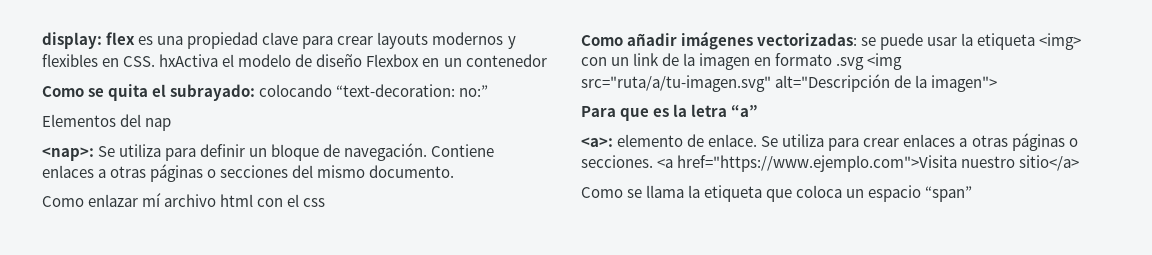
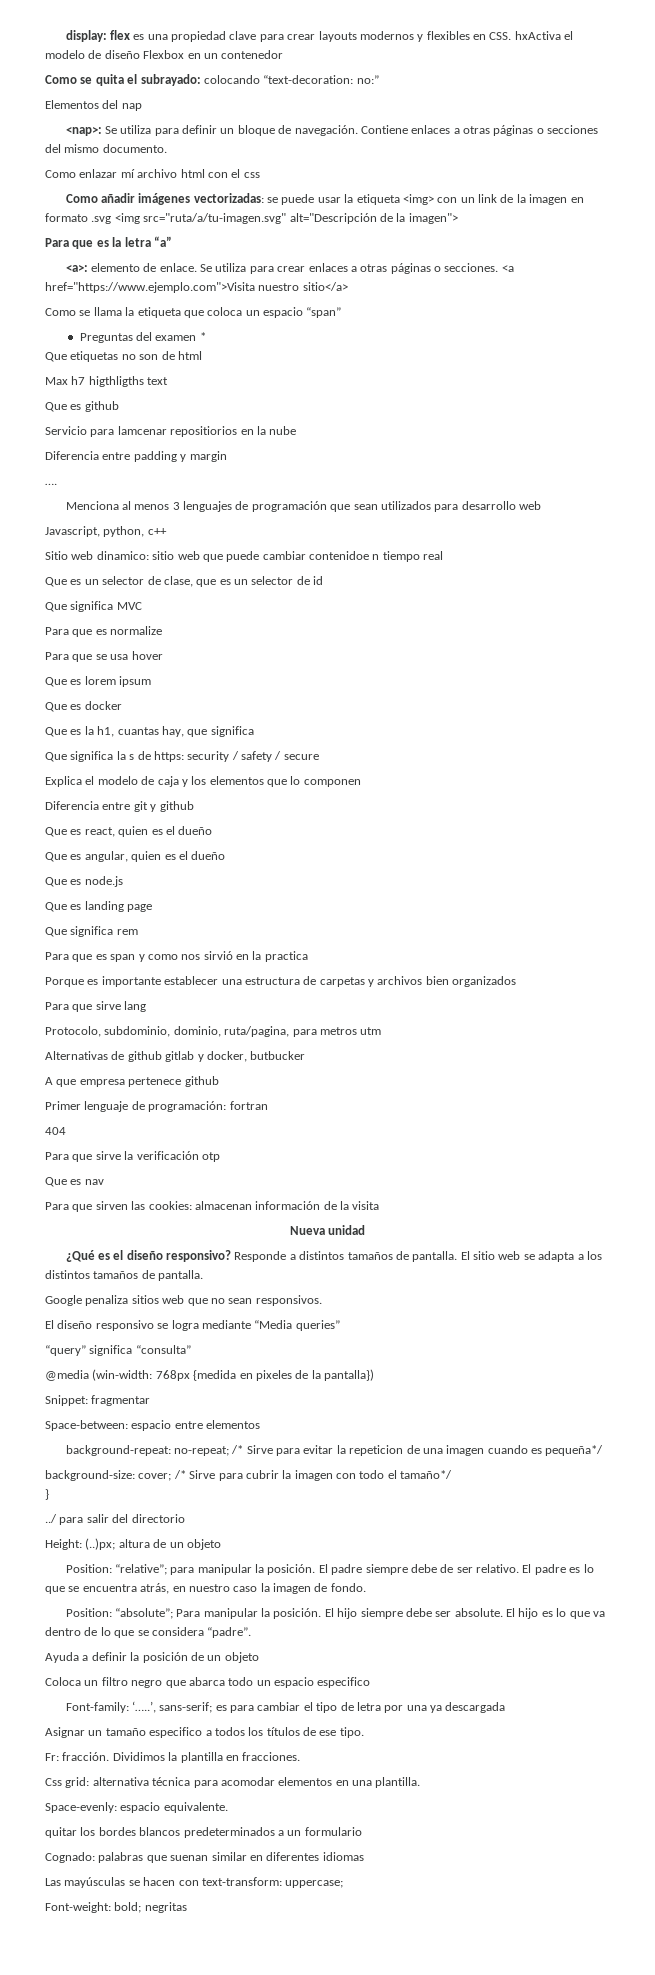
+ Preguntas del examen *
+ Que etiquetas no son de html
+ Max h7 higthligths text
+ Que es github
+ Servicio para lamcenar repositiorios en la nube
+ Diferencia entre padding y margin
+ ….
+ Menciona al menos 3 lenguajes de programación que sean utilizados para desarrollo web
+ Javascript, python, c++
+ Sitio web dinamico: sitio web que puede cambiar contenidoe n tiempo real
+ Que es un selector de clase, que es un selector de id
+ Que significa MVC
+ Para que es normalize
+ Para que se usa hover
+ Que es lorem ipsum
+ Que es docker
+ Que es la h1, cuantas hay, que significa
+ Que significa la s de https: security / safety / secure
+ Explica el modelo de caja y los elementos que lo componen
+ Diferencia entre git y github
+ Que es react, quien es el dueño
+ Que es angular, quien es el dueño
+ Que es node.js
+ Que es landing page
+ Que significa rem
+ Para que es span y como nos sirvió en la practica
+ Porque es importante establecer una estructura de carpetas y archivos bien organizados
+ Para que sirve lang
+ Protocolo, subdominio, dominio, ruta/pagina, para metros utm
+ Alternativas de github gitlab y docker, butbucker
+ A que empresa pertenece github
+ Primer lenguaje de programación: fortran
+ 404
+ Para que sirve la verificación otp
+ Que es nav
+ Para que sirven las cookies: almacenan información de la visita
+ Nueva unidad
+ ¿Qué es el diseño responsivo? Responde a distintos tamaños de pantalla. El sitio web se adapta a los distintos tamaños de pantalla.
+ Google penaliza sitios web que no sean responsivos.
+ El diseño responsivo se logra mediante “Media queries”
+ “query” significa “consulta”
+ @media (win-width: 768px {medida en pixeles de la pantalla})
+ Snippet: fragmentar
+ Space-between: espacio entre elementos
+ background-repeat: no-repeat; /* Sirve para evitar la repeticion de una imagen cuando es pequeña*/
+ background-size: cover; /* Sirve para cubrir la imagen con todo el tamaño*/
+ }
+ ../ para salir del directorio
+ Height: (..)px; altura de un objeto
+ Position: “relative”; para manipular la posición. El padre siempre debe de ser relativo. El padre es lo que se encuentra atrás, en nuestro caso la imagen de fondo.
+ Position: “absolute”; Para manipular la posición. El hijo siempre debe ser absolute. El hijo es lo que va dentro de lo que se considera “padre”.
+ Ayuda a definir la posición de un objeto
+ Coloca un filtro negro que abarca todo un espacio especifico
+ Font-family: ‘…..’, sans-serif; es para cambiar el tipo de letra por una ya descargada
+ Asignar un tamaño especifico a todos los títulos de ese tipo.
+ Fr: fracción. Dividimos la plantilla en fracciones.
+ Css grid: alternativa técnica para acomodar elementos en una plantilla.
+ Space-evenly: espacio equivalente.
+ quitar los bordes blancos predeterminados a un formulario
+ Cognado: palabras que suenan similar en diferentes idiomas
+ Las mayúsculas se hacen con text-transform: uppercase;
+ Font-weight: bold; negritas

